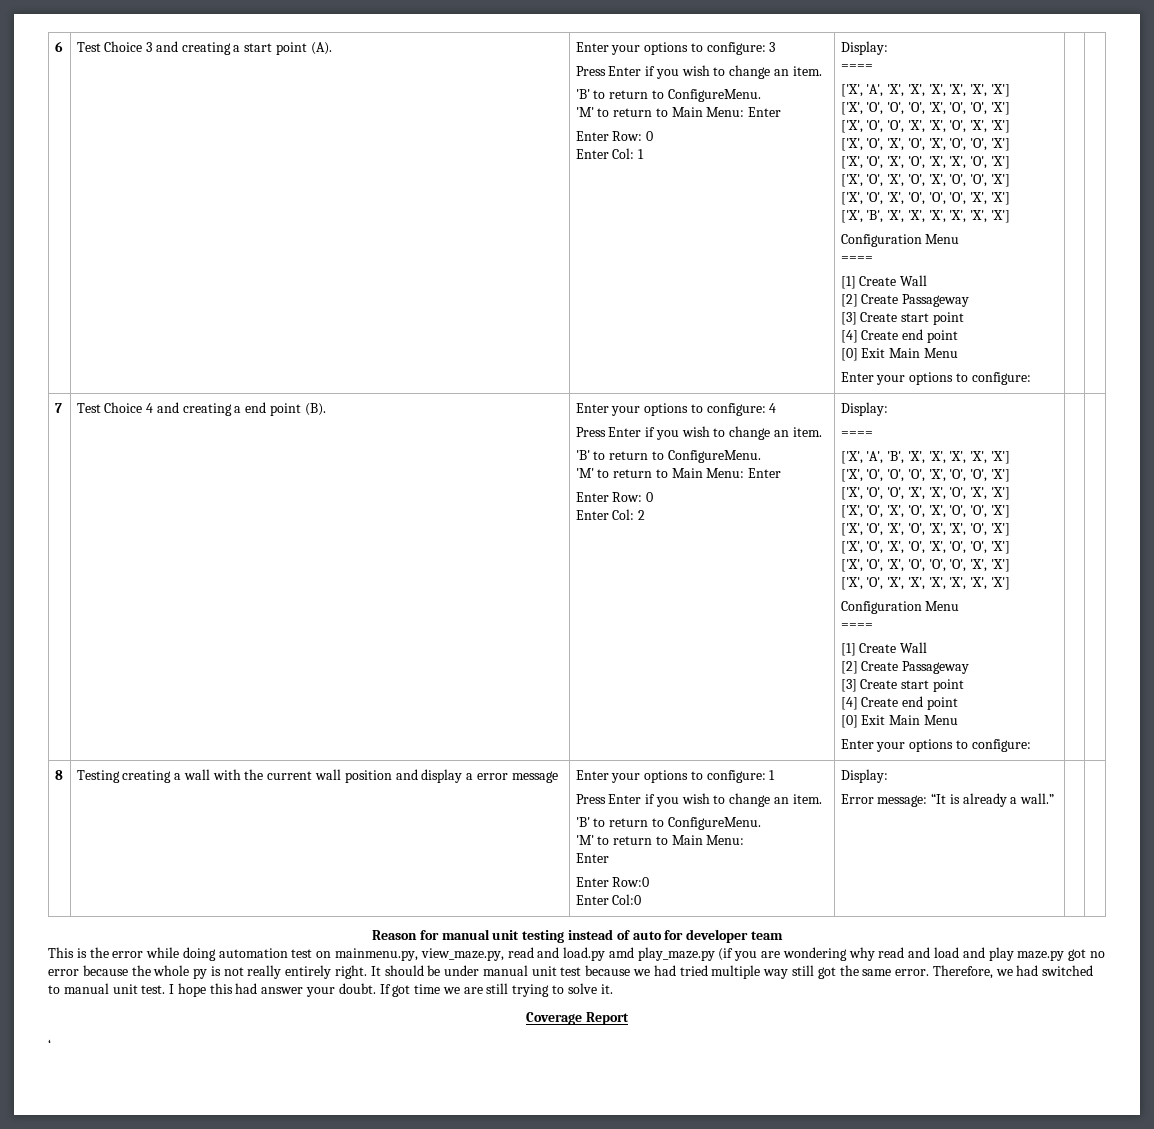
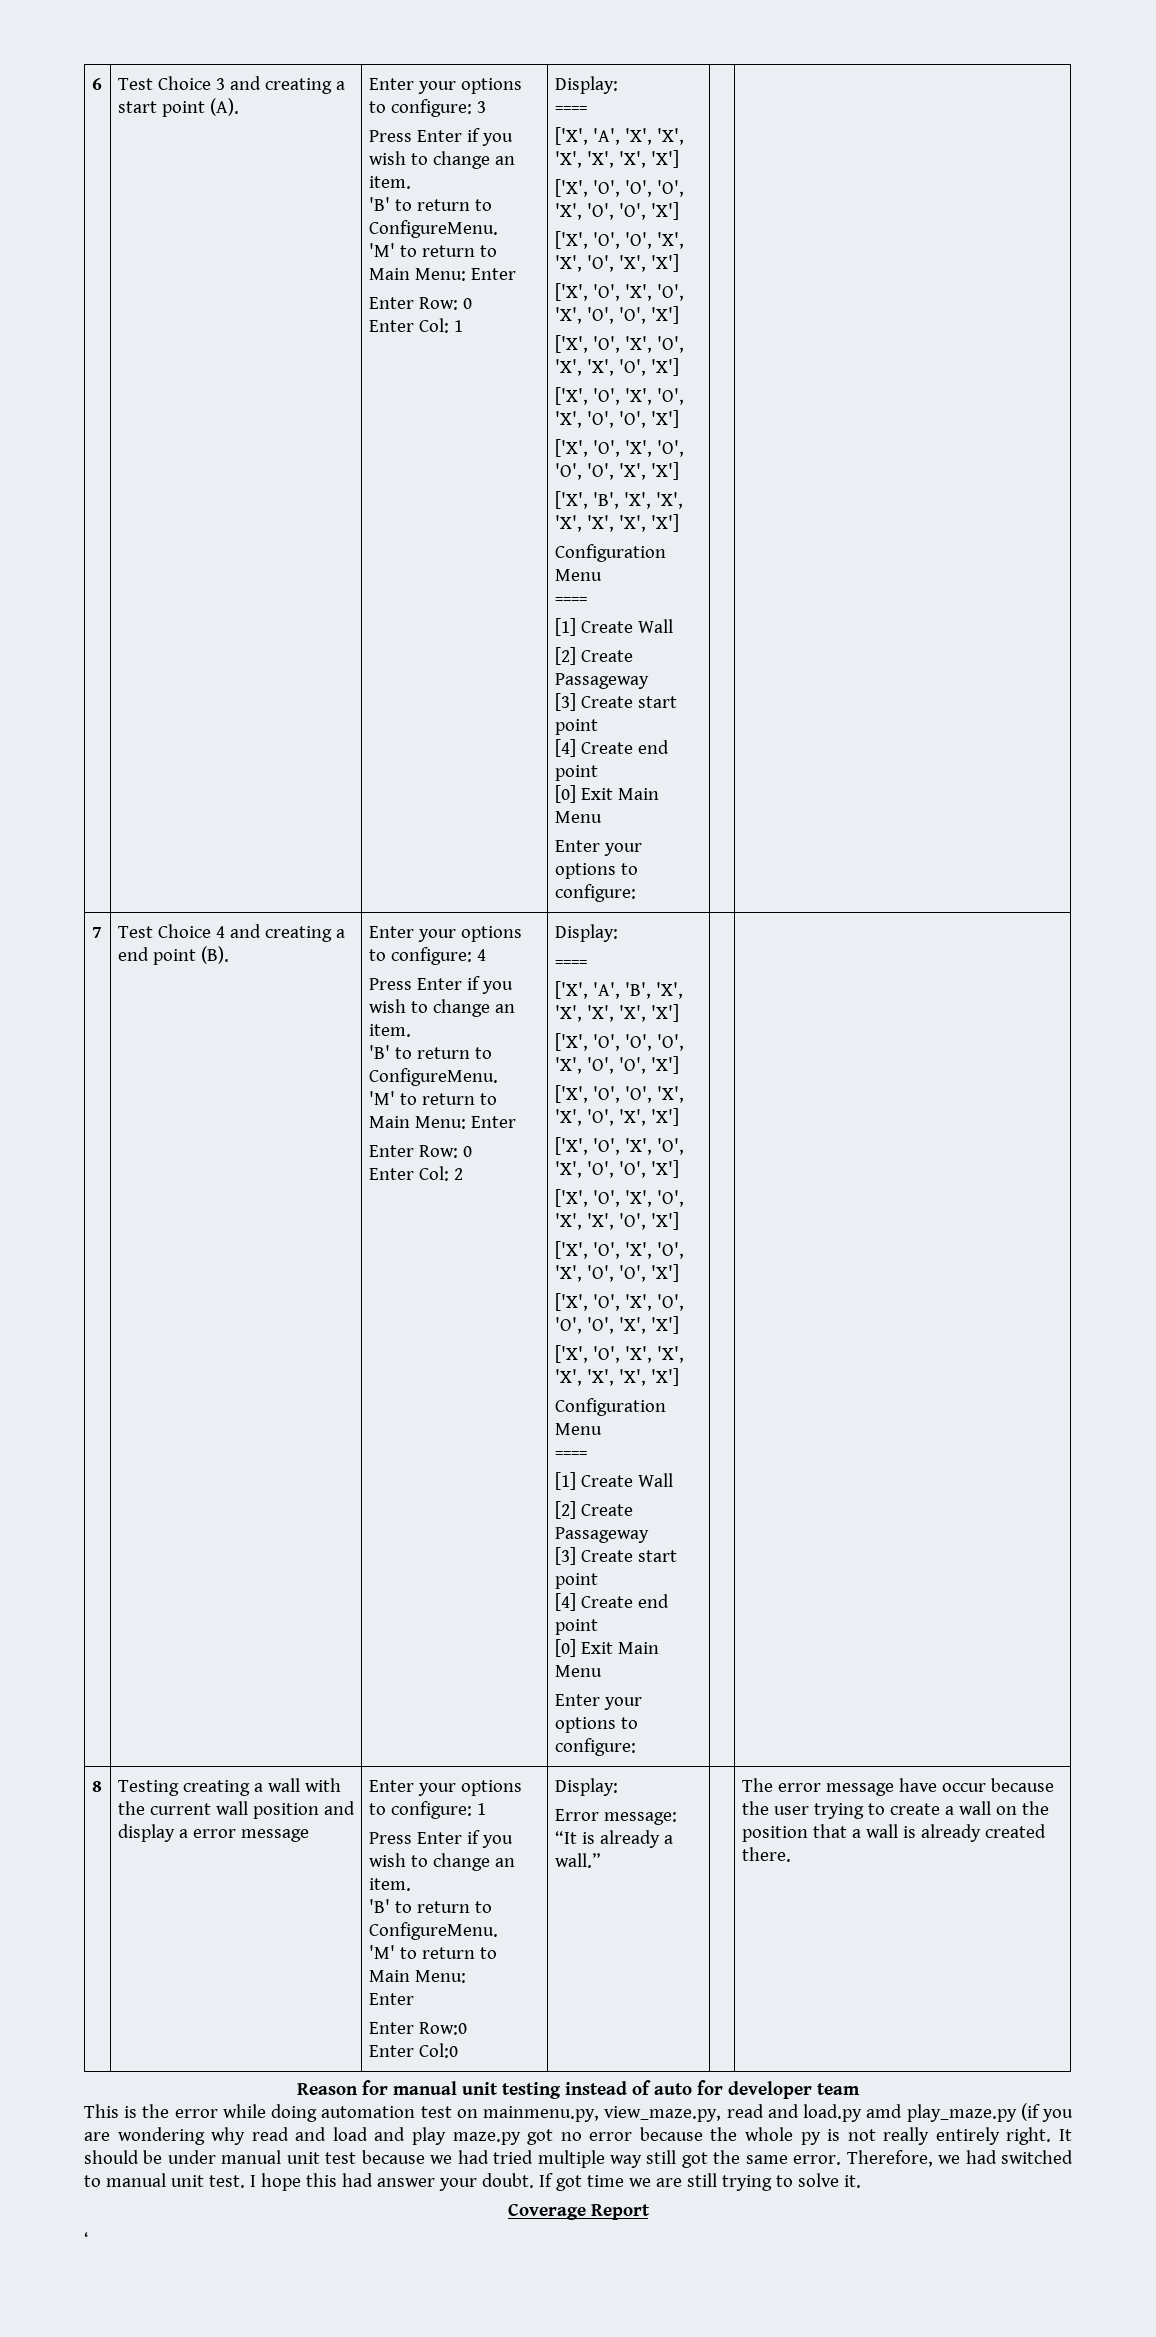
+ The error message have occur because the user trying to create a wall on the position that a wall is already created there.

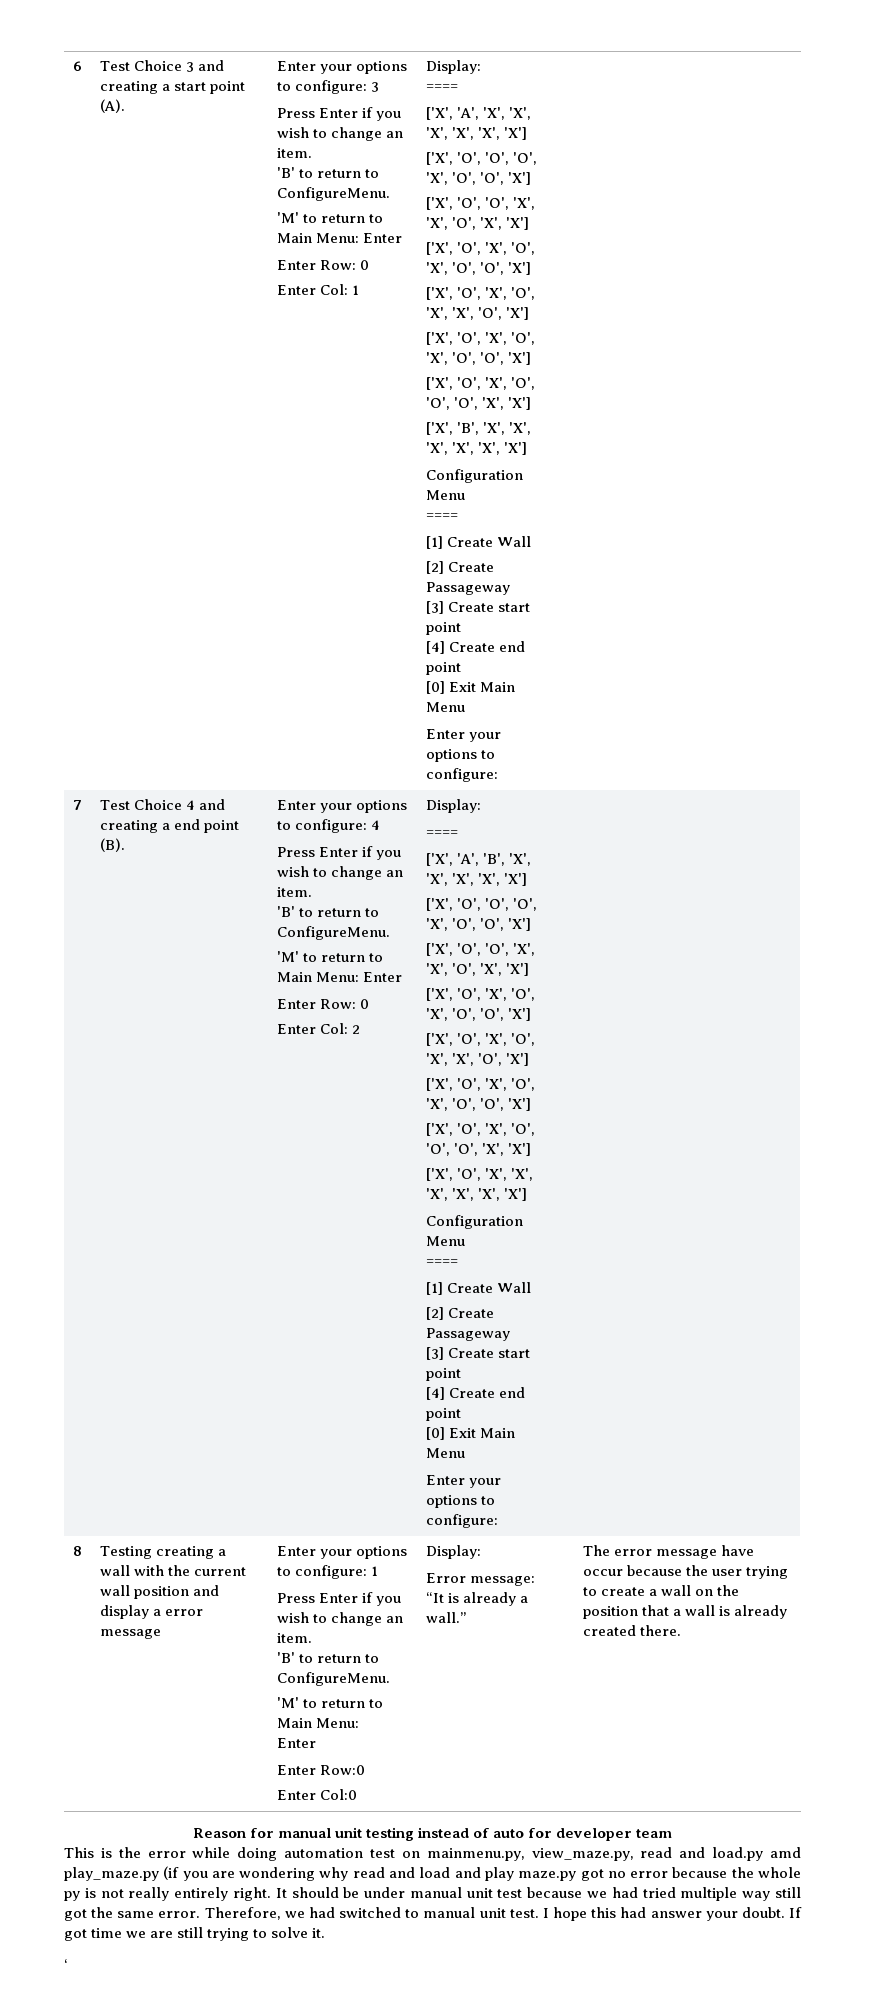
- Coverage Report

